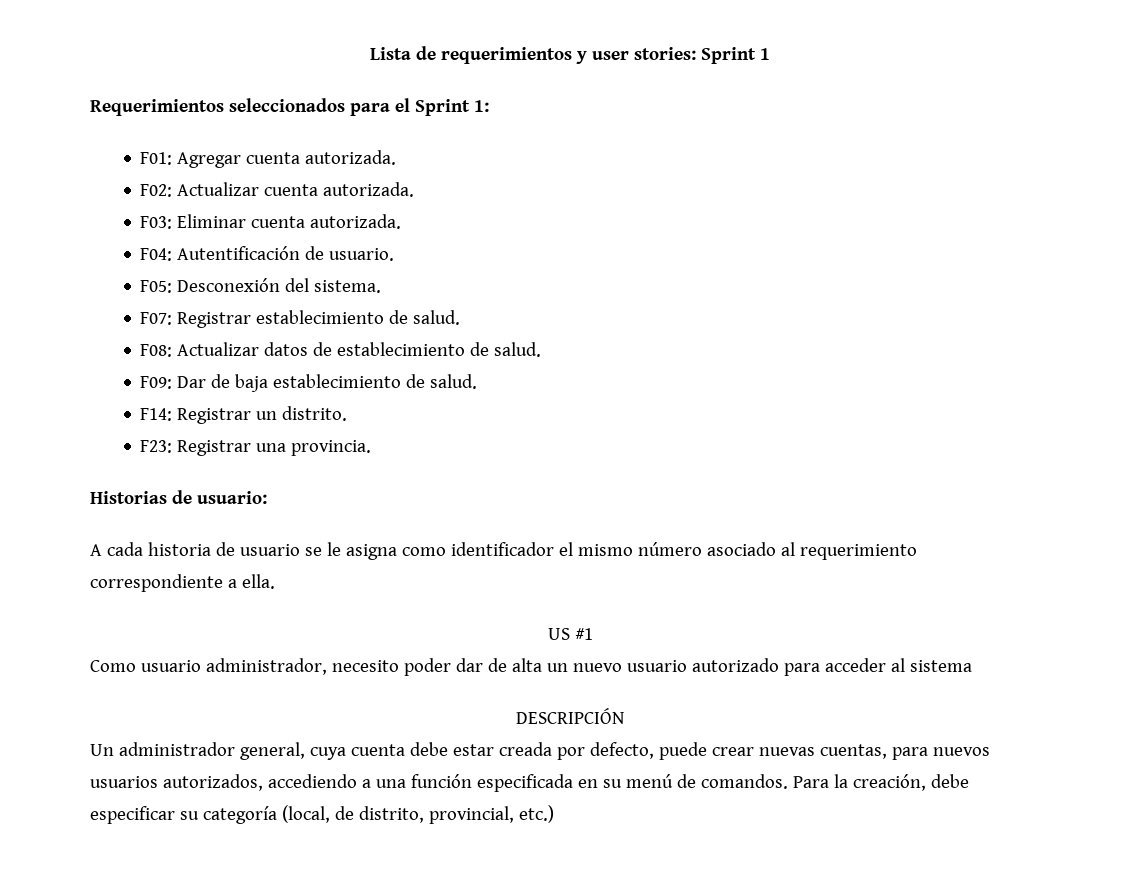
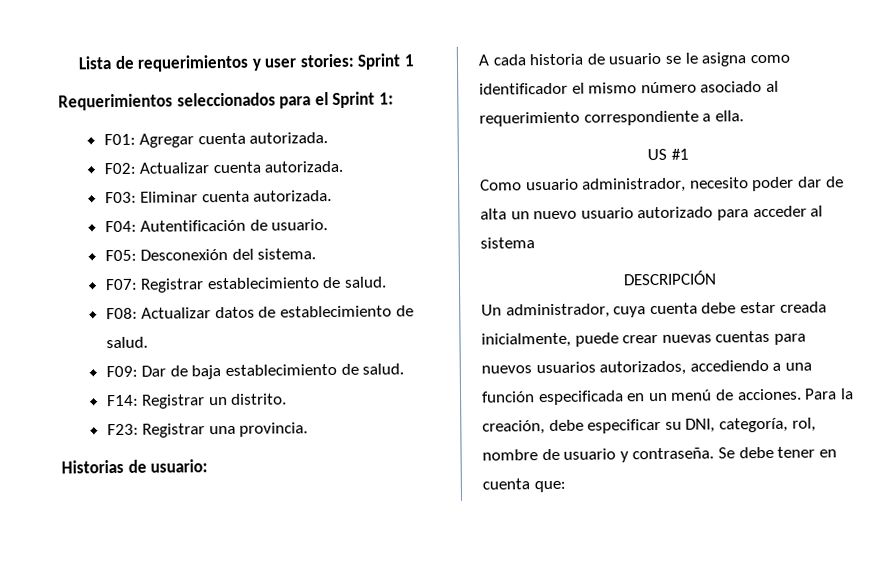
- Un administrador general, cuya cuenta debe estar creada por defecto, puede crear nuevas cuentas, para nuevos usuarios autorizados, accediendo a una función especificada en su menú de comandos.
+ Un administrador, cuya cuenta debe estar creada inicialmente, puede crear nuevas cuentas para nuevos usuarios autorizados, accediendo a una función especificada en un menú de acciones.
- Para la creación, debe especificar su categoría (local, de distrito, provincial, etc.)
+ Para la creación, debe especificar su DNI, categoría, rol, nombre de usuario y contraseña. Se debe tener en cuenta que:

